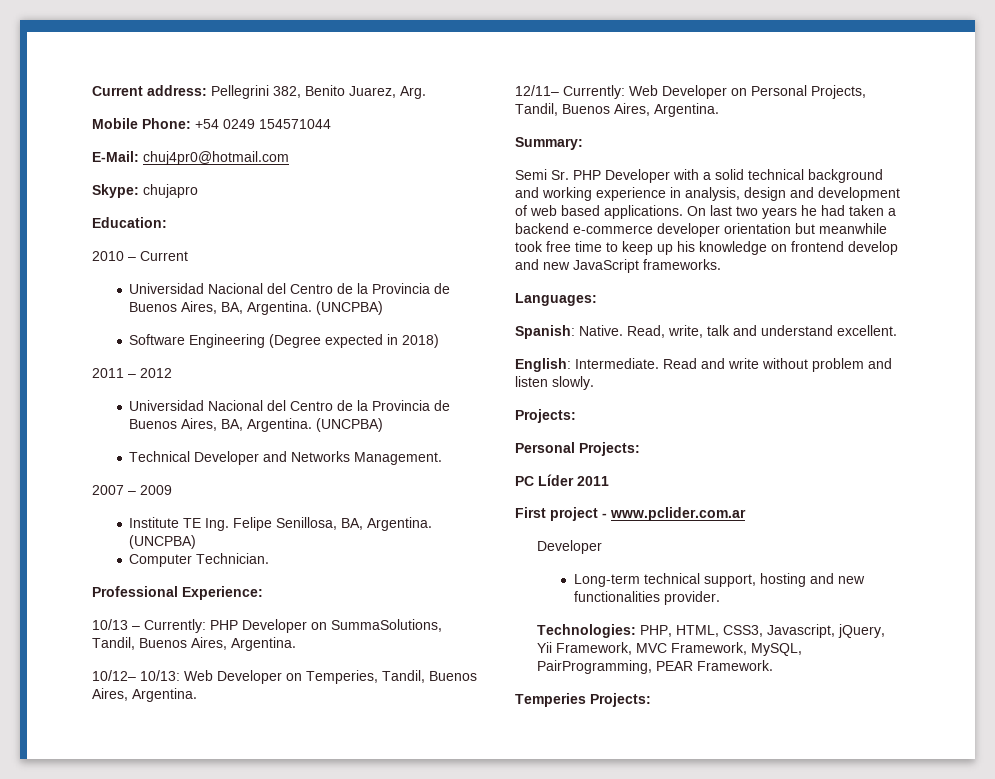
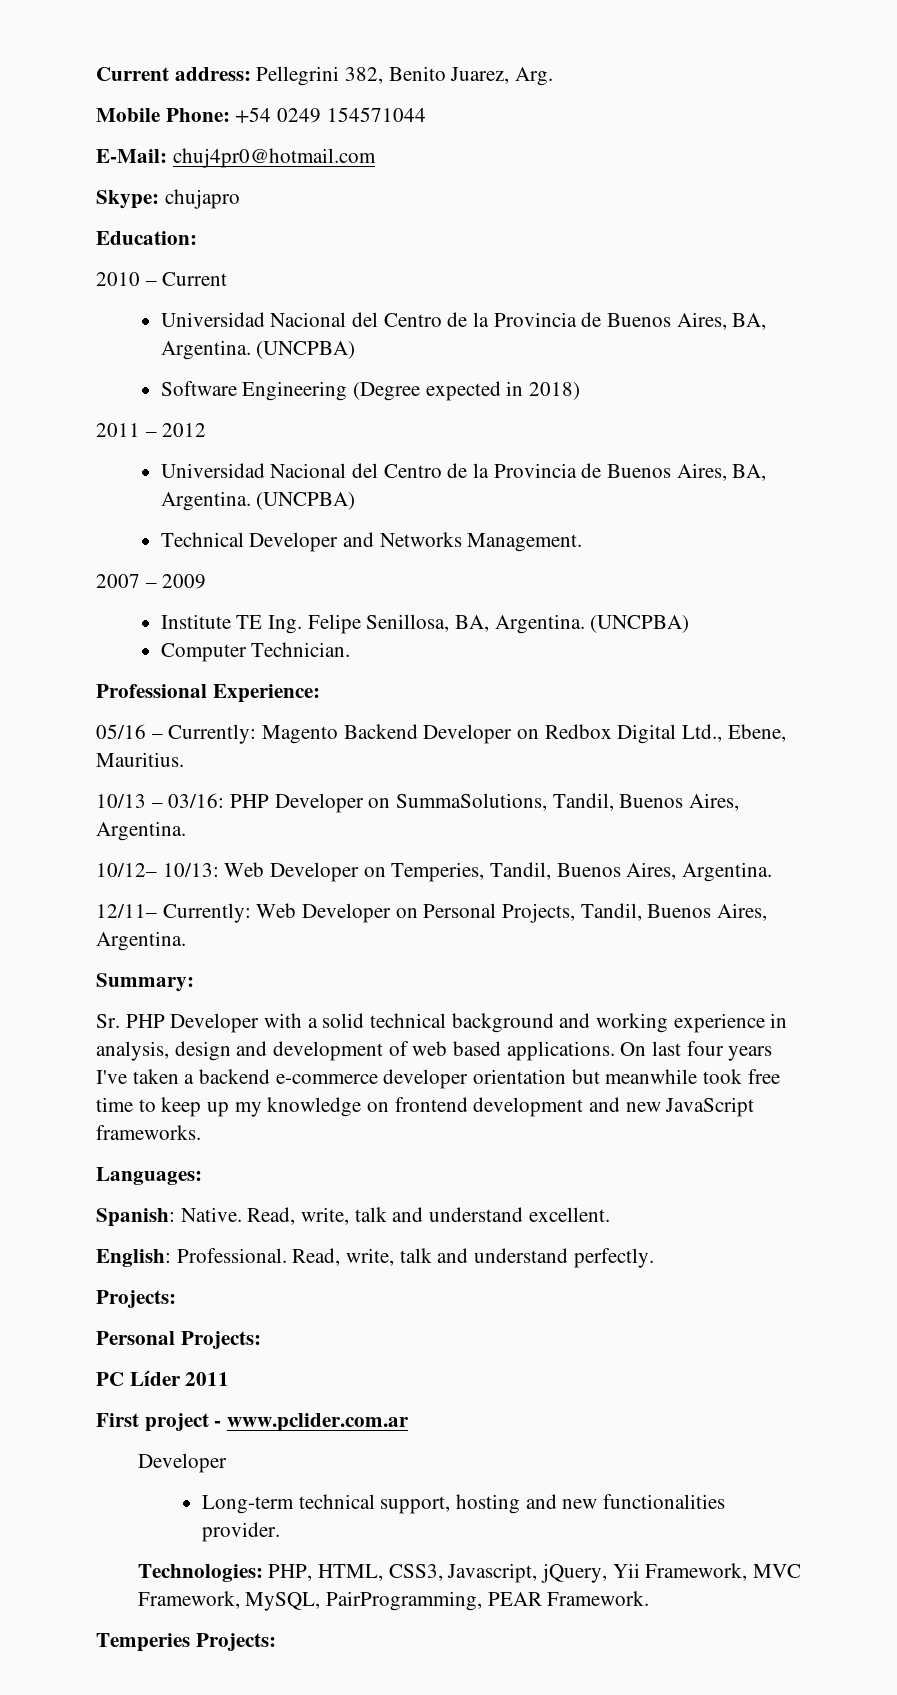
+ 05/16 – Currently: Magento Backend Developer on Redbox Digital Ltd., Ebene, Mauritius.
- 10/13 – Currently: PHP Developer on SummaSolutions, Tandil, Buenos Aires, Argentina.
+ 10/13 – 03/16: PHP Developer on SummaSolutions, Tandil, Buenos Aires, Argentina.
- Semi Sr. PHP Developer with a solid technical background and working experience in analysis, design and development of web based applications.
+ Sr. PHP Developer with a solid technical background and working experience in analysis, design and development of web based applications.
- On last two years he had taken a backend e-commerce developer orientation but meanwhile took free time to keep up his knowledge on frontend develop and new JavaScript frameworks.
+ On last four years I've taken a backend e-commerce developer orientation but meanwhile took free time to keep up my knowledge on frontend development and new JavaScript frameworks.
- English: Intermediate. Read and write without problem and listen slowly.
+ English: Professional. Read, write, talk and understand perfectly.

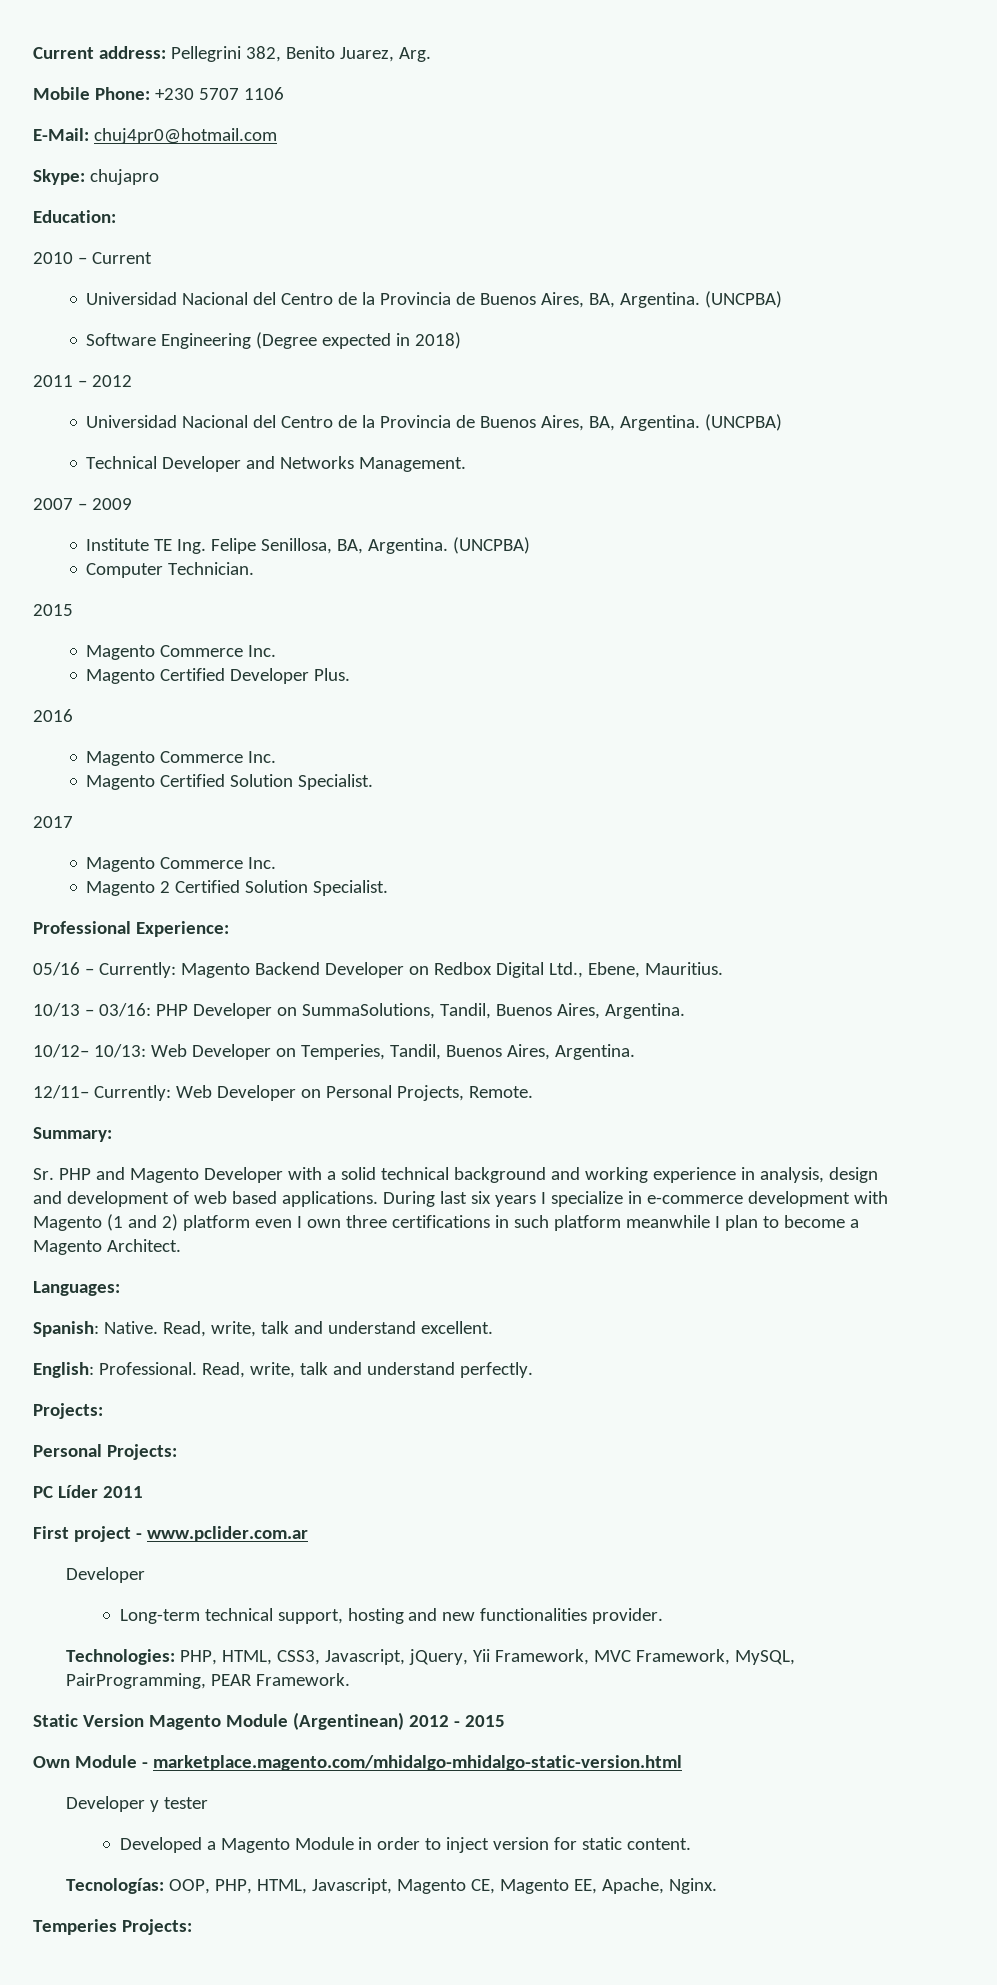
- Mobile Phone: +54 0249 154571044
+ Mobile Phone: +230 5707 1106
  Computer Technician.
+ 2015
+ Magento Commerce Inc.
+ Magento Certified Developer Plus.
+ 2016
+ Magento Commerce Inc.
+ Magento Certified Solution Specialist.
+ 2017
+ Magento Commerce Inc.
+ Magento 2 Certified Solution Specialist.
- 12/11– Currently: Web Developer on Personal Projects, Tandil, Buenos Aires, Argentina.
+ 12/11– Currently: Web Developer on Personal Projects, Remote.
- Sr. PHP Developer with a solid technical background and working experience in analysis, design and development of web based applications.
+ Sr. PHP and Magento Developer with a solid technical background and working experience in analysis, design and development of web based applications.
- On last four years I've taken a backend e-commerce developer orientation but meanwhile took free time to keep up my knowledge on frontend development and new JavaScript frameworks.
+ During last six years I specialize in e-commerce development with Magento (1 and 2) platform even I own three certifications in such platform meanwhile I plan to become a Magento Architect.
+ Static Version Magento Module (Argentinean) 2012 - 2015
+ Own Module - marketplace.magento.com/mhidalgo-mhidalgo-static-version.html
+ Developer y tester
+ Developed a Magento Module in order to inject version for static content.
+ Tecnologías: OOP, PHP, HTML, Javascript, Magento CE, Magento EE, Apache, Nginx.

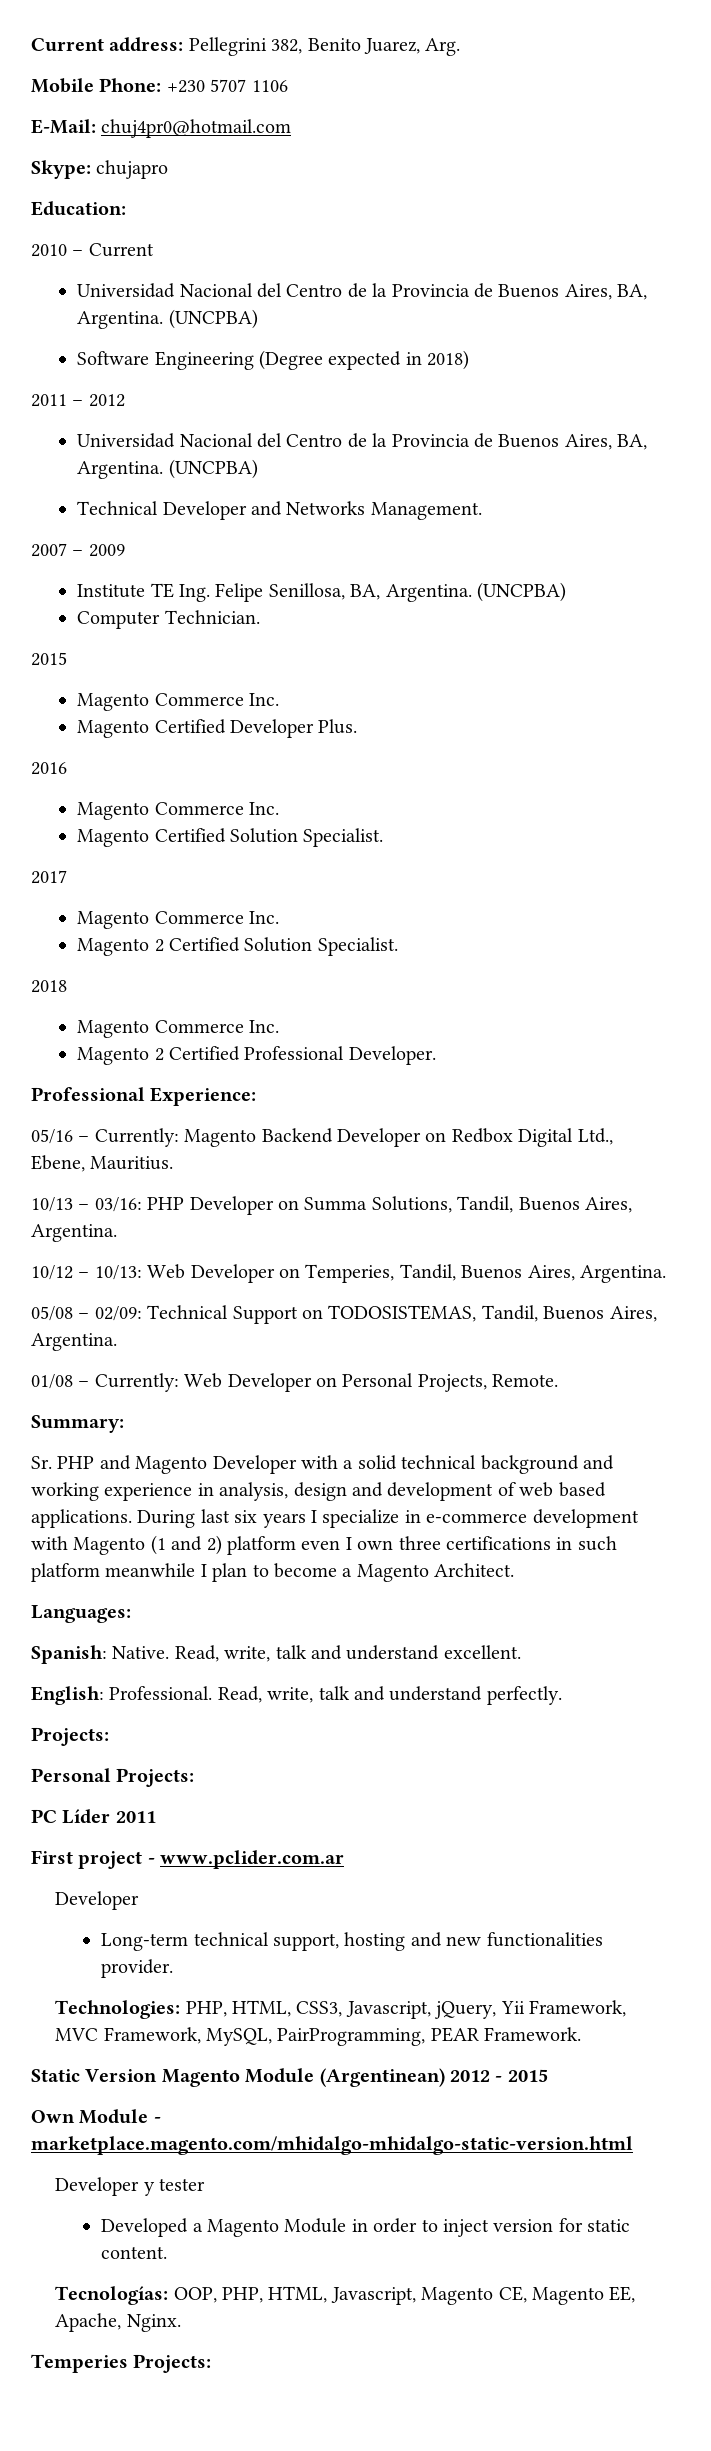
+ 2018
+ Magento Commerce Inc.
+ Magento 2 Certified Professional Developer.
- 10/13 – 03/16: PHP Developer on SummaSolutions, Tandil, Buenos Aires, Argentina.
- 10/12– 10/13: Web Developer on Temperies, Tandil, Buenos Aires, Argentina.
+ 10/13 – 03/16: PHP Developer on Summa Solutions, Tandil, Buenos Aires, Argentina.
+ 10/12 – 10/13: Web Developer on Temperies, Tandil, Buenos Aires, Argentina.
- 12/11– Currently: Web Developer on Personal Projects, Remote.
+ 05/08 – 02/09: Technical Support on TODOSISTEMAS, Tandil, Buenos Aires, Argentina.
+ 01/08 – Currently: Web Developer on Personal Projects, Remote.

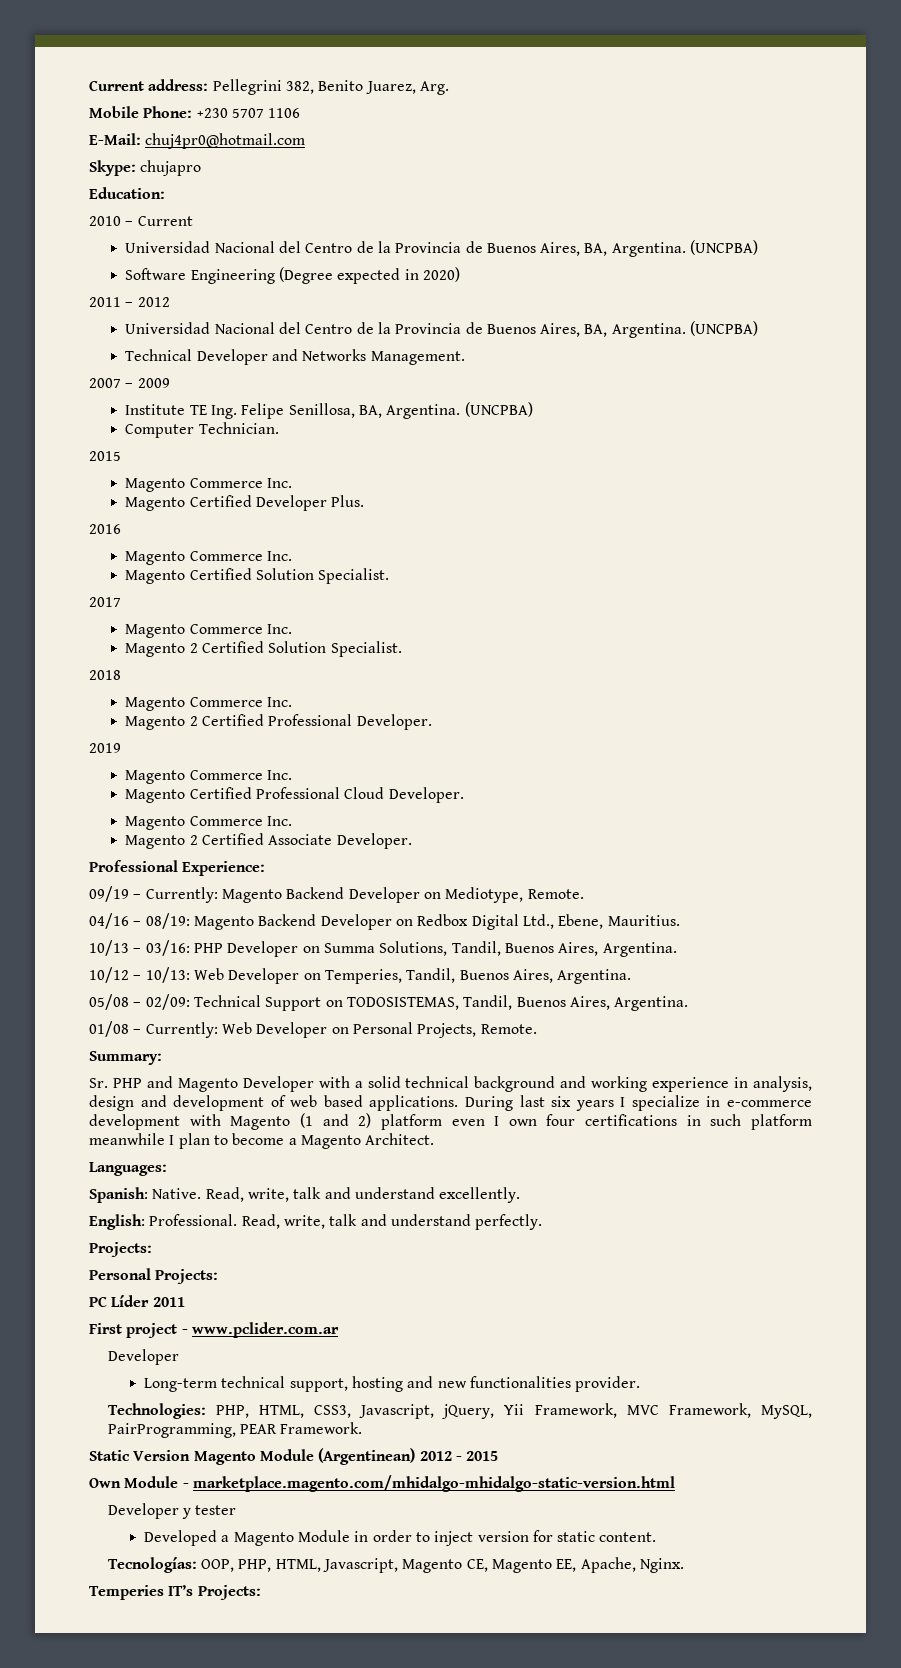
- Software Engineering (Degree expected in 2018)
+ Software Engineering (Degree expected in 2020)
+ 2019
+ Magento Commerce Inc.
+ Magento Certified Professional Cloud Developer.
+ Magento Commerce Inc.
+ Magento 2 Certified Associate Developer.
- 05/16 – Currently: Magento Backend Developer on Redbox Digital Ltd., Ebene, Mauritius.
+ 09/19 – Currently: Magento Backend Developer on Mediotype, Remote.
+ 04/16 – 08/19: Magento Backend Developer on Redbox Digital Ltd., Ebene, Mauritius.
- During last six years I specialize in e-commerce development with Magento (1 and 2) platform even I own three certifications in such platform meanwhile I plan to become a Magento Architect.
+ During last six years I specialize in e-commerce development with Magento (1 and 2) platform even I own four certifications in such platform meanwhile I plan to become a Magento Architect.
- Read, write, talk and understand excellent.
+ Read, write, talk and understand excellently.
- Temperies Projects:
+ Temperies IT’s Projects:

